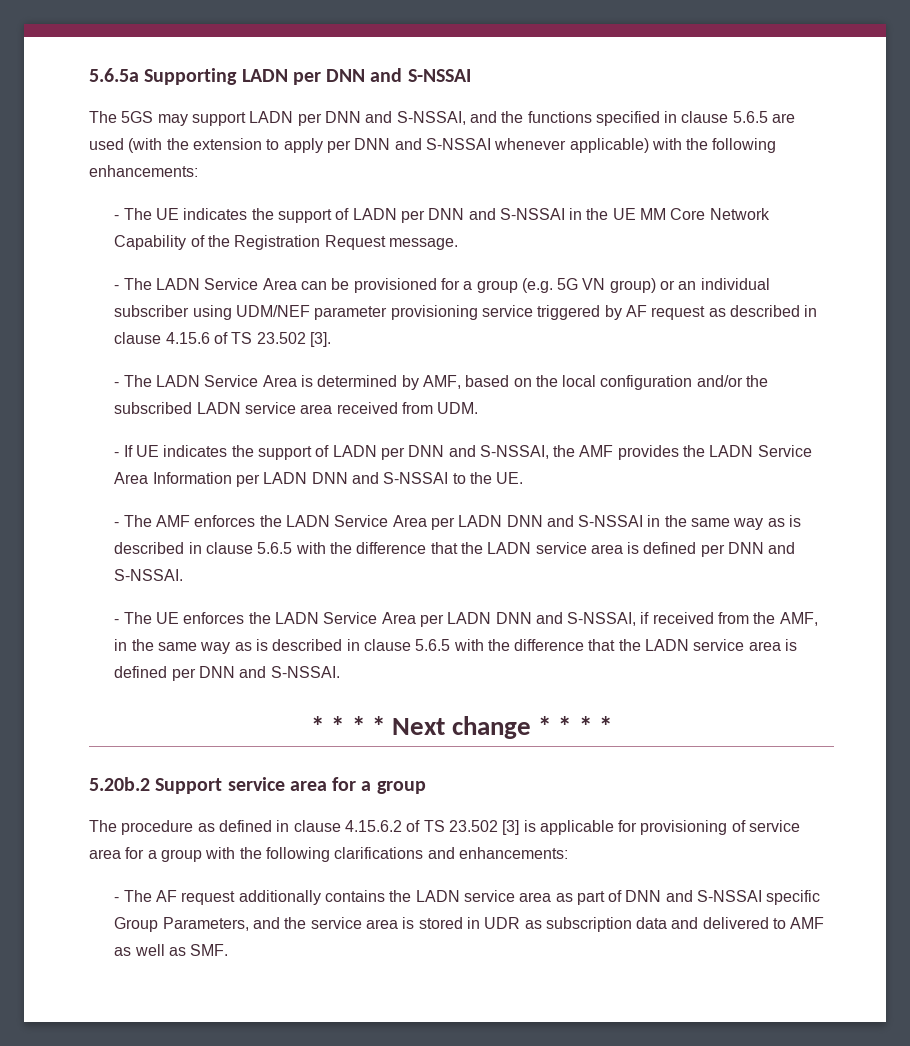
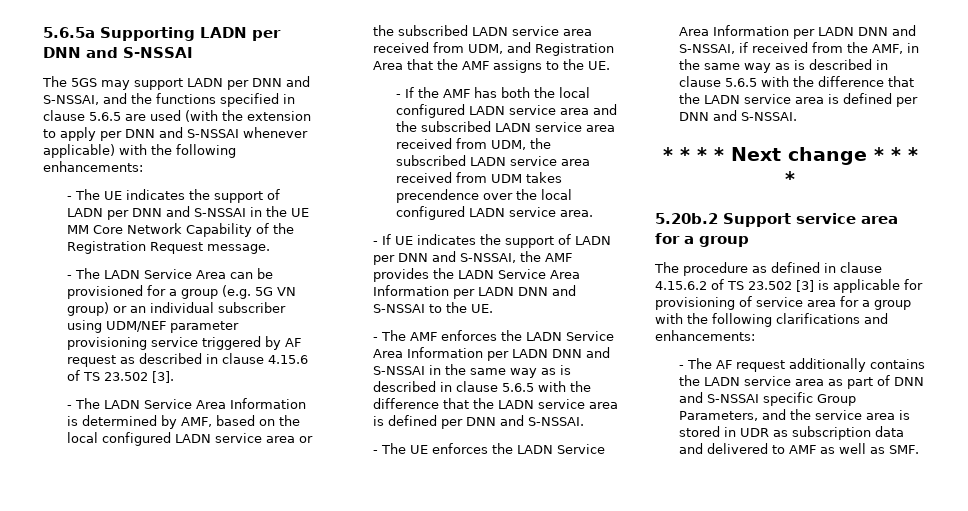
- - The LADN Service Area is determined by AMF, based on the local configuration and/or the subscribed LADN service area received from UDM.
+ - The LADN Service Area Information is determined by AMF, based on the local configured LADN service area or the subscribed LADN service area received from UDM, and Registration Area that the AMF assigns to the UE.
+ - If the AMF has both the local configured LADN service area and the subscribed LADN service area received from UDM, the subscribed LADN service area received from UDM takes precendence over the local configured LADN service area.
- - The AMF enforces the LADN Service Area per LADN DNN and S-NSSAI in the same way as is described in clause 5.6.5 with the difference that the LADN service area is defined per DNN and S-NSSAI.
+ - The AMF enforces the LADN Service Area Information per LADN DNN and S-NSSAI in the same way as is described in clause 5.6.5 with the difference that the LADN service area is defined per DNN and S-NSSAI.
- - The UE enforces the LADN Service Area per LADN DNN and S-NSSAI, if received from the AMF, in the same way as is described in clause 5.6.5 with the difference that the LADN service area is defined per DNN and S-NSSAI.
+ - The UE enforces the LADN Service Area Information per LADN DNN and S-NSSAI, if received from the AMF, in the same way as is described in clause 5.6.5 with the difference that the LADN service area is defined per DNN and S-NSSAI.

